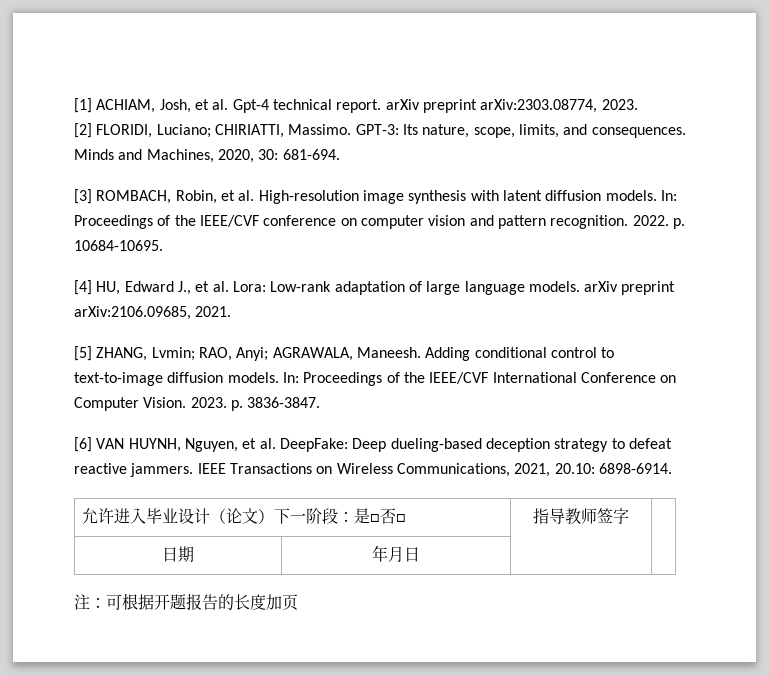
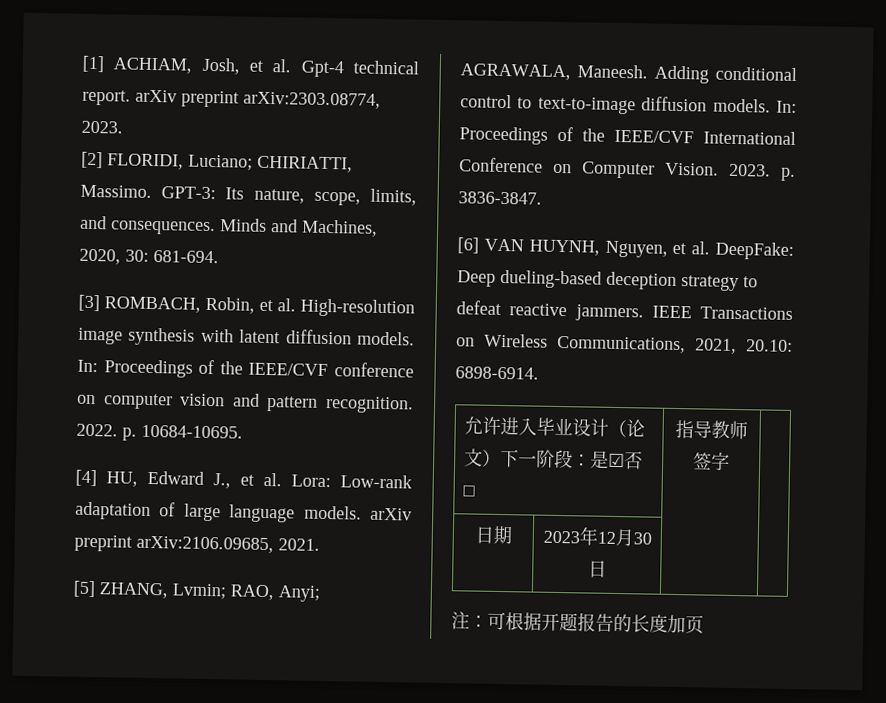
- 允许进入毕业设计（论文）下一阶段：是□否□ | 指导教师签字 |
+ 允许进入毕业设计（论文）下一阶段：是☑否□ | 指导教师签字 |
- 日期 | 年月日 | |
+ 日期 | 2023年12月30日 | |

